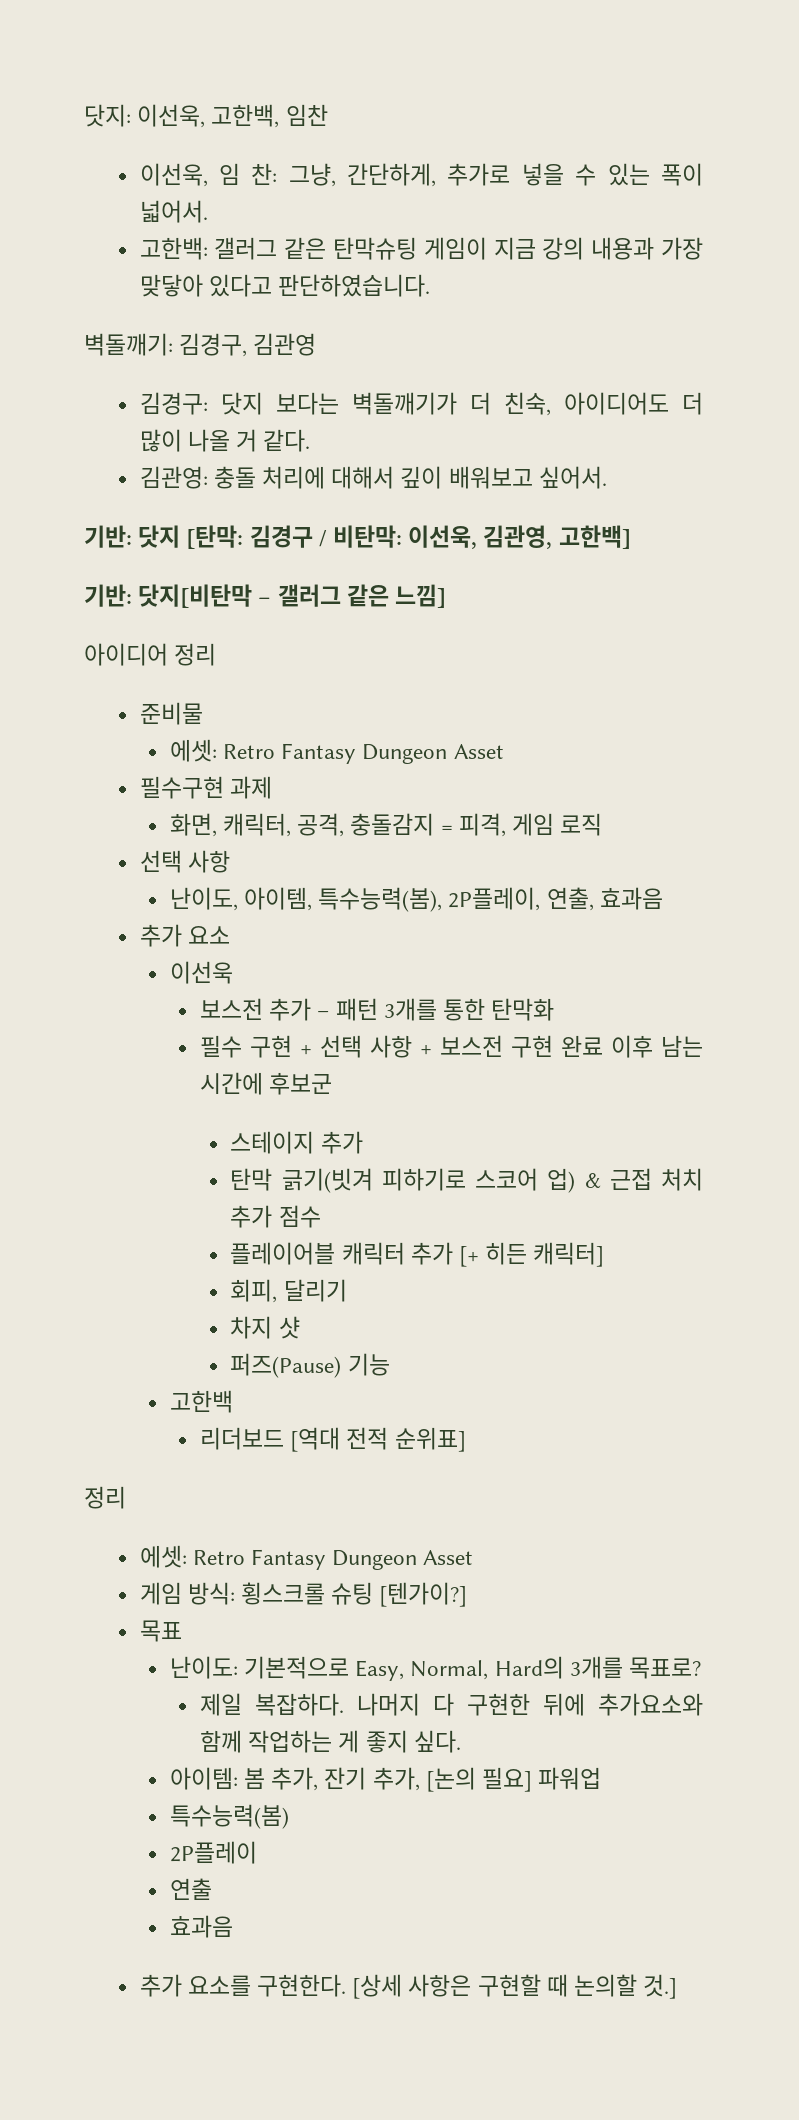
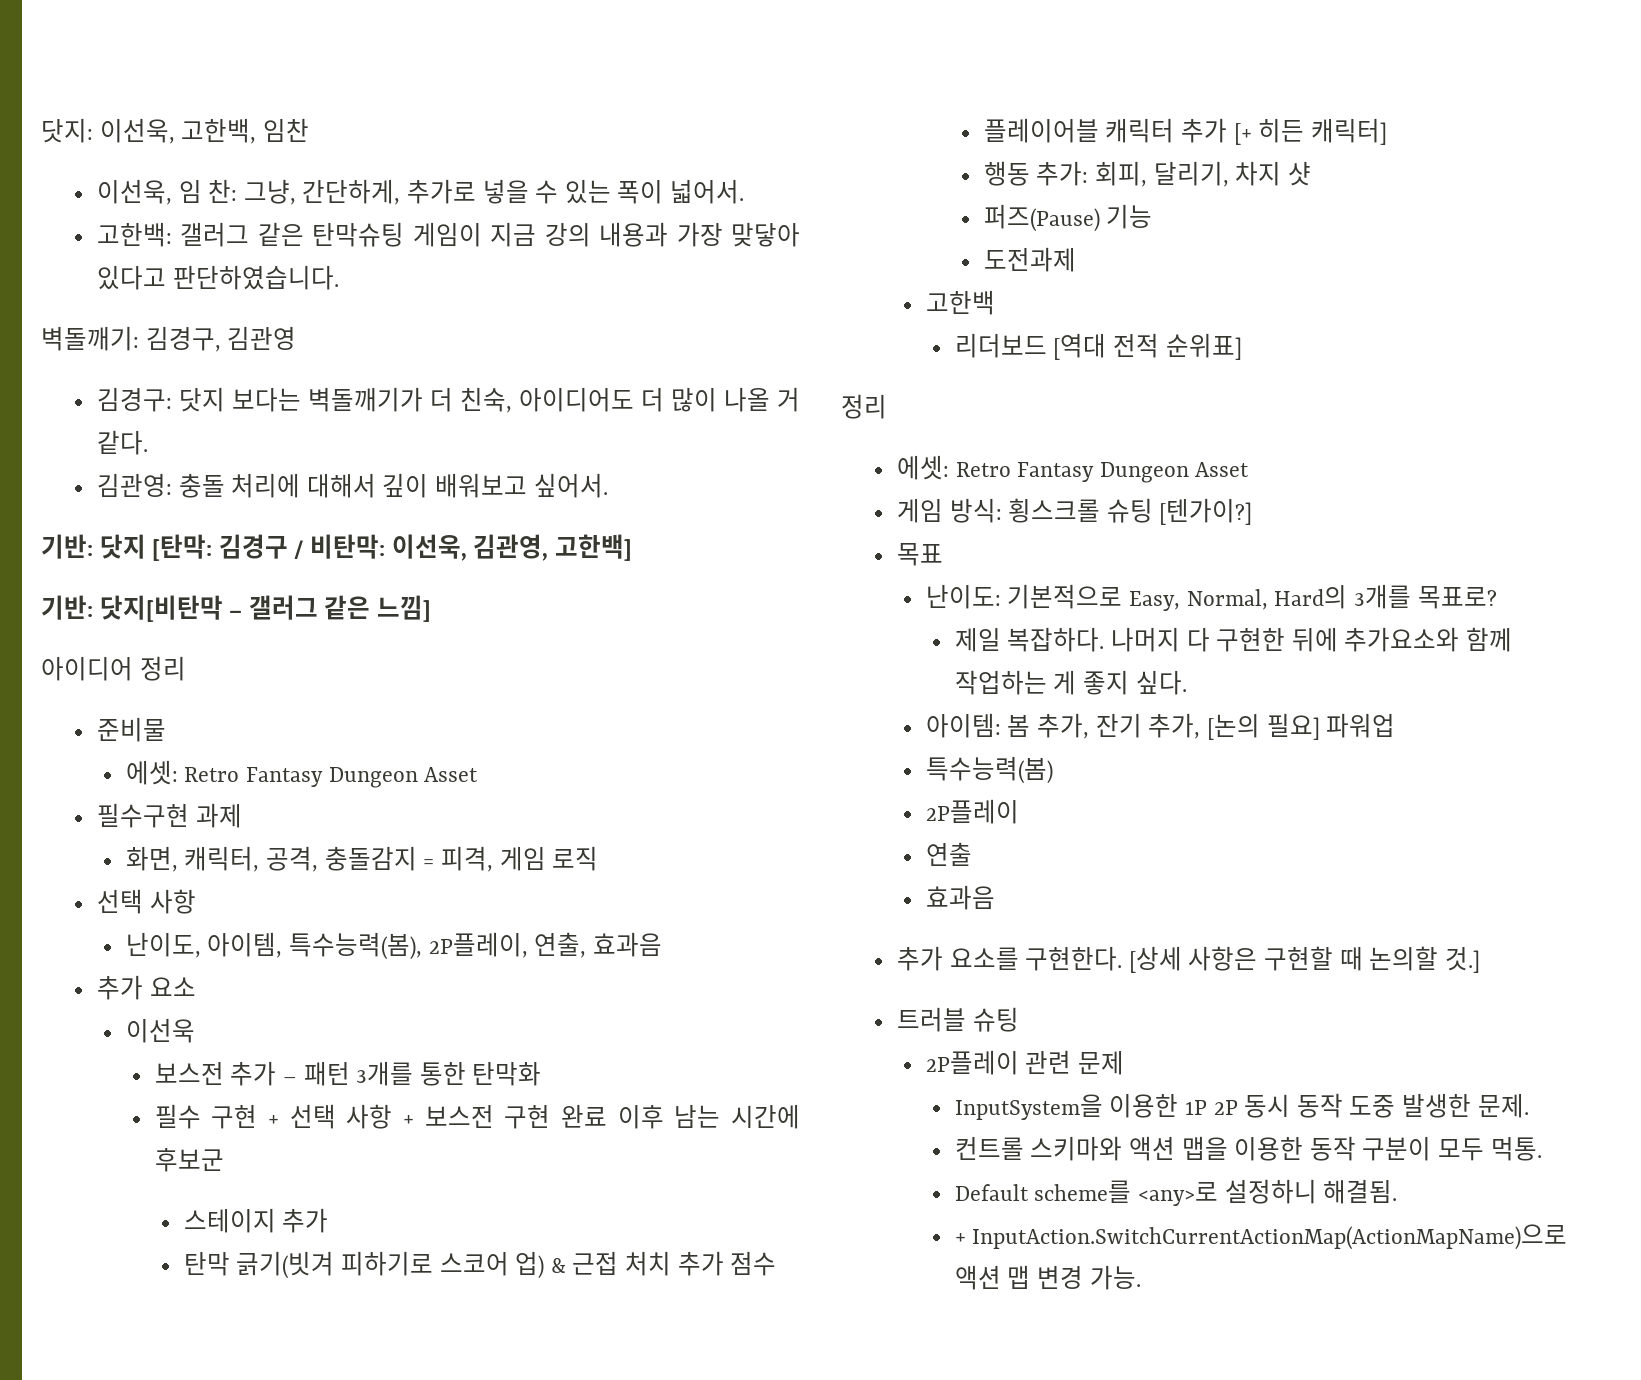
- 회피, 달리기
- 차지 샷
+ 행동 추가: 회피, 달리기, 차지 샷
+ 도전과제
+ 트러블 슈팅
+ 2P플레이 관련 문제
+ InputSystem을 이용한 1P 2P 동시 동작 도중 발생한 문제.
+ 컨트롤 스키마와 액션 맵을 이용한 동작 구분이 모두 먹통.
+ Default scheme를 <any>로 설정하니 해결됨.
+ + InputAction.SwitchCurrentActionMap(ActionMapName)으로 액션 맵 변경 가능.

